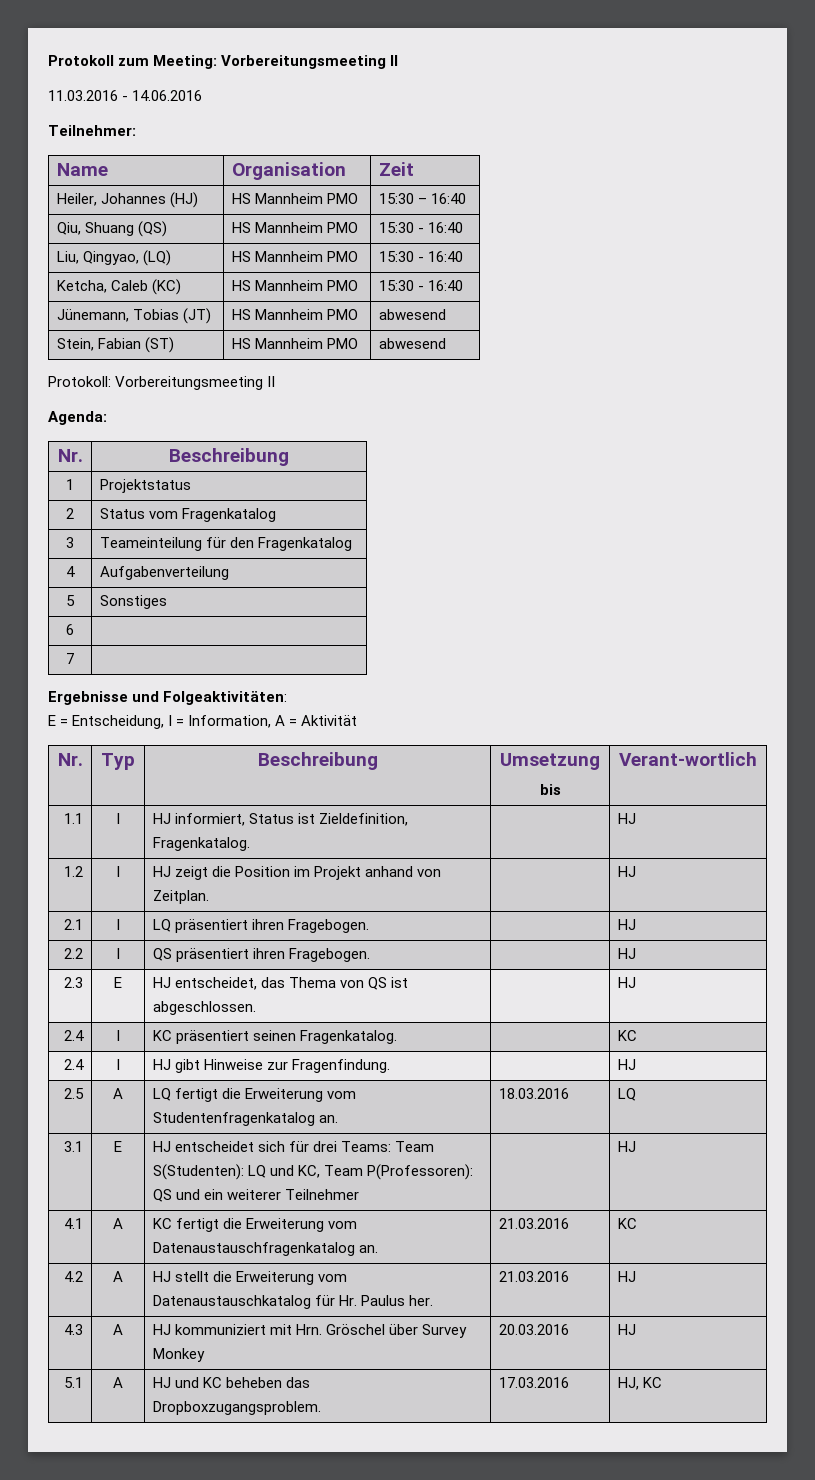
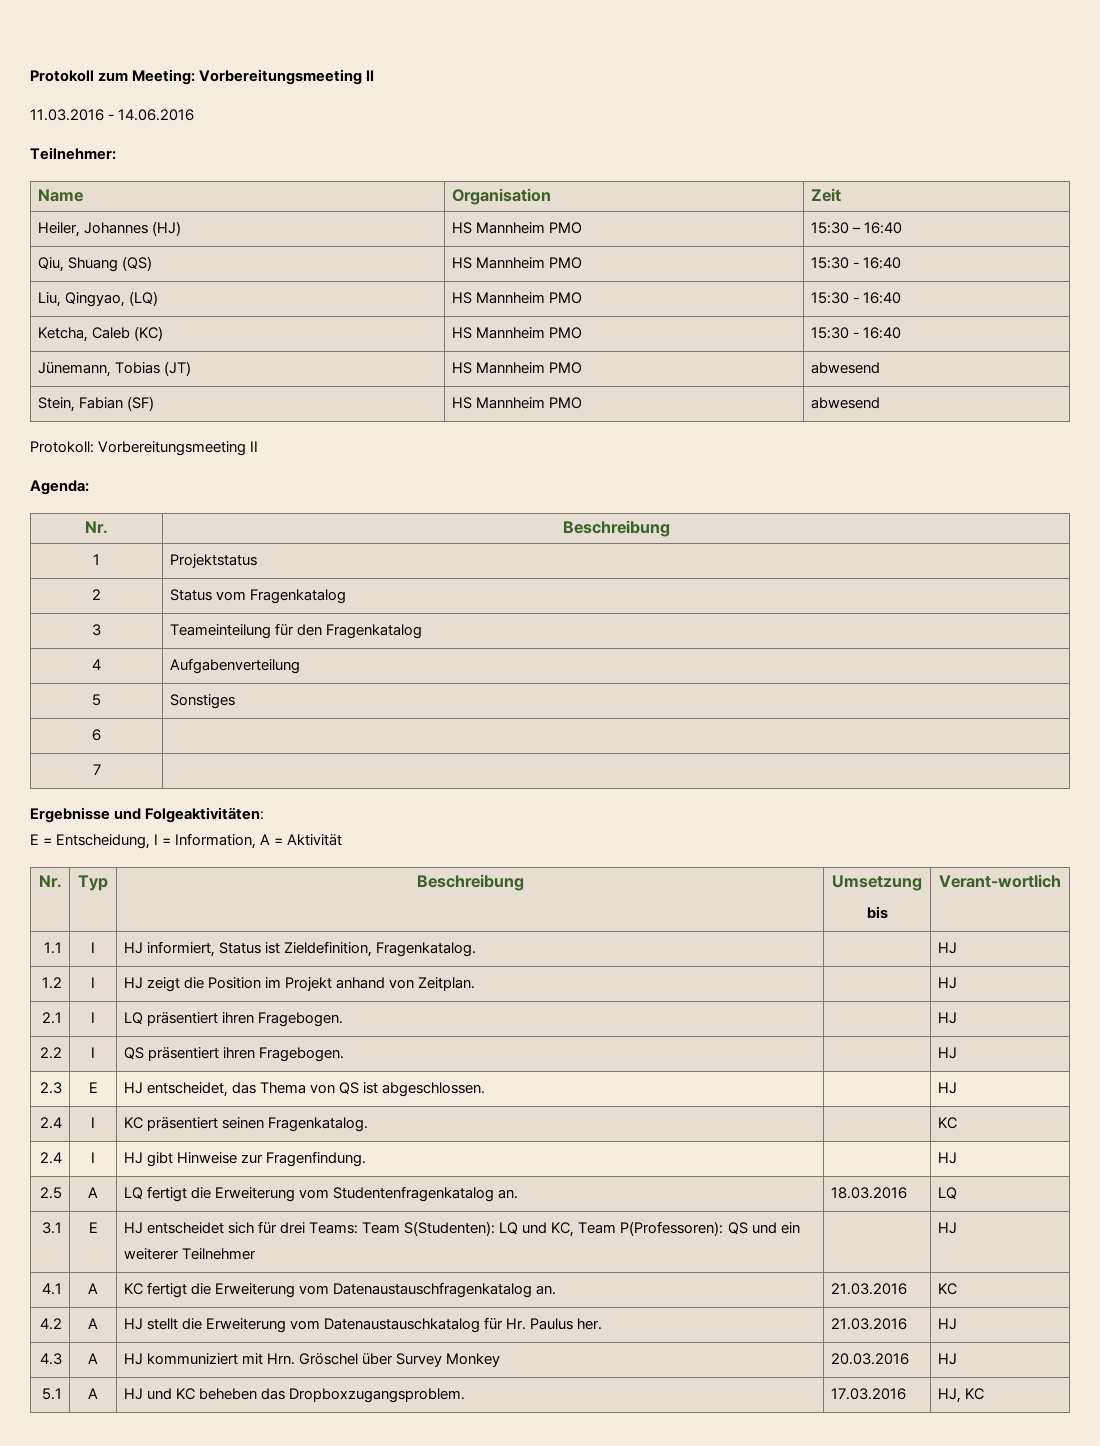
- Stein, Fabian (ST) | HS Mannheim PMO | abwesend
+ Stein, Fabian (SF) | HS Mannheim PMO | abwesend

